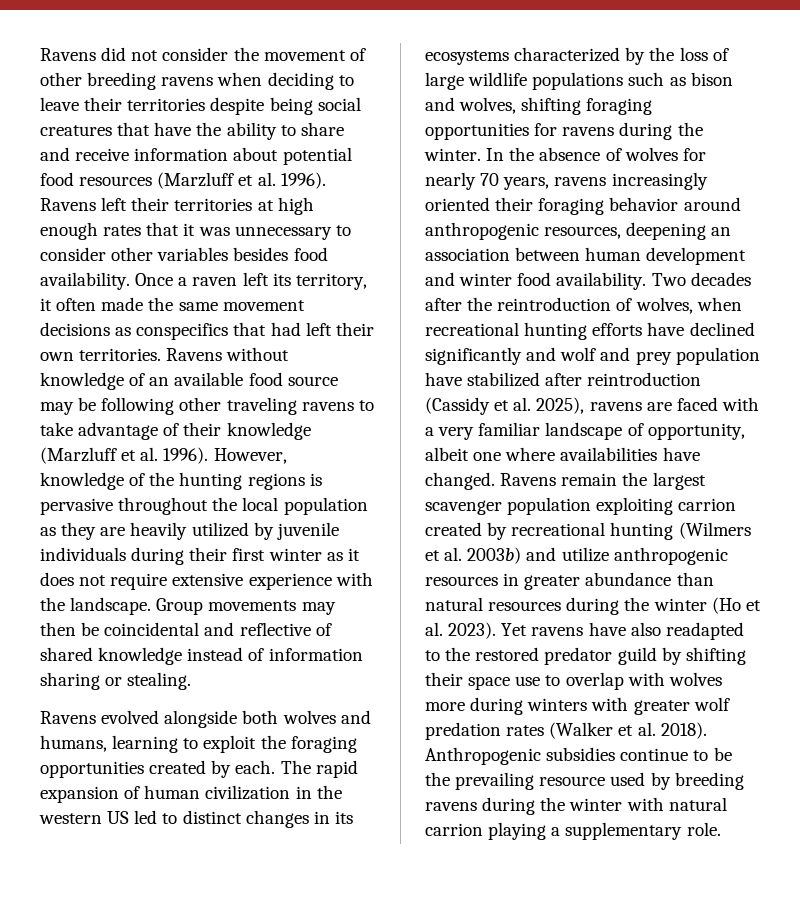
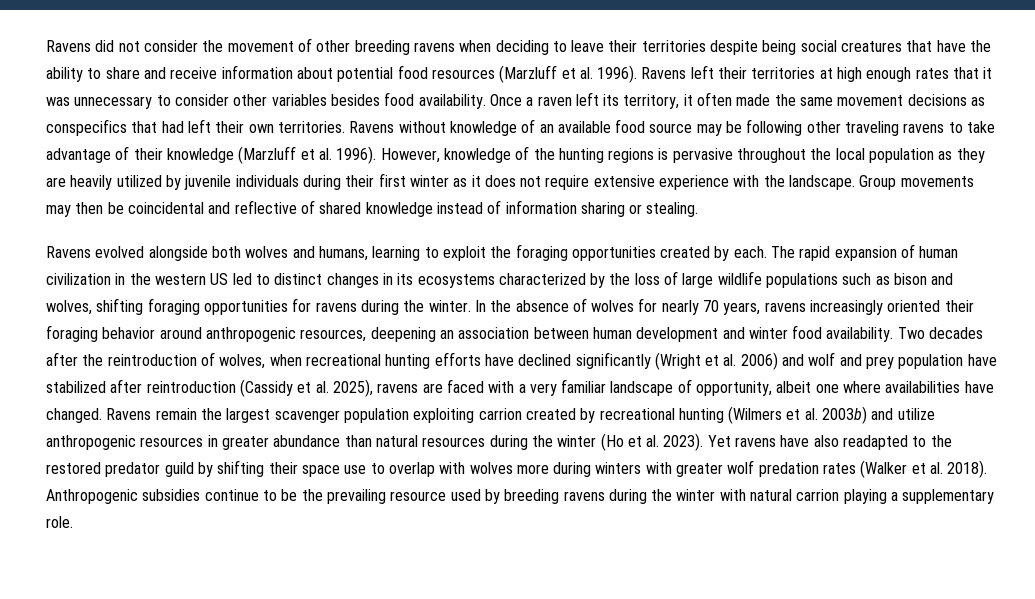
- Two decades after the reintroduction of wolves, when recreational hunting efforts have declined significantly and wolf and prey population have stabilized after reintroduction (Cassidy et al. 2025), ravens are faced with a very familiar landscape of opportunity, albeit one where availabilities have changed.
+ Two decades after the reintroduction of wolves, when recreational hunting efforts have declined significantly (Wright et al. 2006) and wolf and prey population have stabilized after reintroduction (Cassidy et al. 2025), ravens are faced with a very familiar landscape of opportunity, albeit one where availabilities have changed.

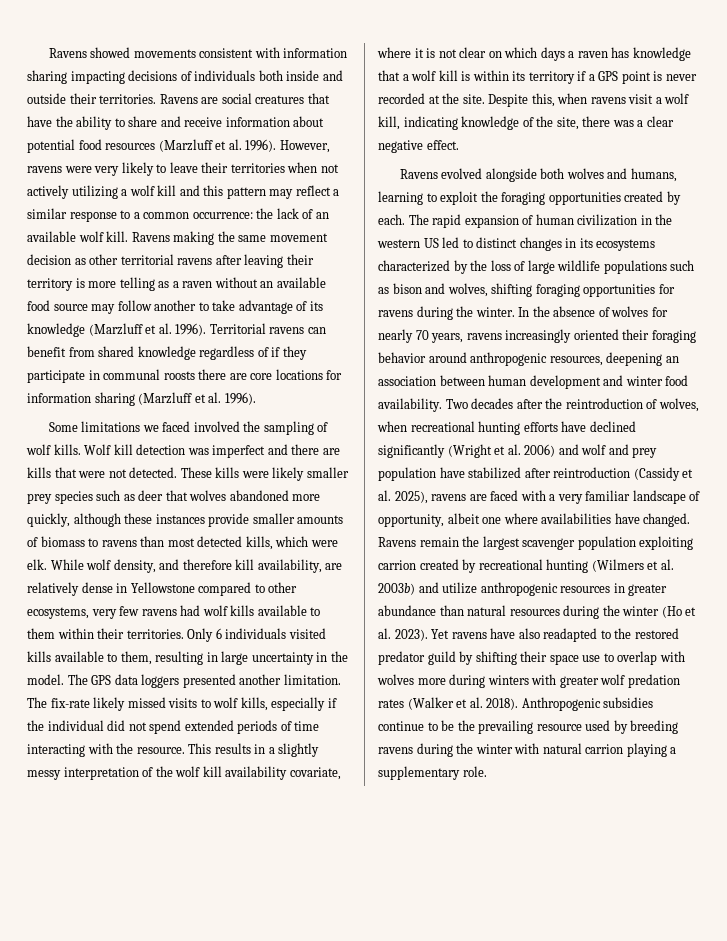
- Ravens did not consider the movement of other breeding ravens when deciding to leave their territories despite being social creatures that have the ability to share and receive information about potential food resources (Marzluff et al. 1996).
+ Ravens showed movements consistent with information sharing impacting decisions of individuals both inside and outside their territories. Ravens are social creatures that have the ability to share and receive information about potential food resources (Marzluff et al. 1996).
- Ravens left their territories at high enough rates that it was unnecessary to consider other variables besides food availability. Once a raven left its territory, it often made the same movement decisions as conspecifics that had left their own territories. Ravens without knowledge of an available food source may be following other traveling ravens to take advantage of their knowledge (Marzluff et al. 1996).
+ However, ravens were very likely to leave their territories when not actively utilizing a wolf kill and this pattern may reflect a similar response to a common occurrence: the lack of an available wolf kill. Ravens making the same movement decision as other territorial ravens after leaving their territory is more telling as a raven without an available food source may follow another to take advantage of its knowledge (Marzluff et al. 1996).
- However, knowledge of the hunting regions is pervasive throughout the local population as they are heavily utilized by juvenile individuals during their first winter as it does not require extensive experience with the landscape. Group movements may then be coincidental and reflective of shared knowledge instead of information sharing or stealing.
+ Territorial ravens can benefit from shared knowledge regardless of if they participate in communal roosts there are core locations for information sharing (Marzluff et al. 1996).
+ Some limitations we faced involved the sampling of wolf kills. Wolf kill detection was imperfect and there are kills that were not detected. These kills were likely smaller prey species such as deer that wolves abandoned more quickly, although these instances provide smaller amounts of biomass to ravens than most detected kills, which were elk. While wolf density, and therefore kill availability, are relatively dense in Yellowstone compared to other ecosystems, very few ravens had wolf kills available to them within their territories. Only 6 individuals visited kills available to them, resulting in large uncertainty in the model. The GPS data loggers presented another limitation. The fix-rate likely missed visits to wolf kills, especially if the individual did not spend extended periods of time interacting with the resource. This results in a slightly messy interpretation of the wolf kill availability covariate, where it is not clear on which days a raven has knowledge that a wolf kill is within its territory if a GPS point is never recorded at the site. Despite this, when ravens visit a wolf kill, indicating knowledge of the site, there was a clear negative effect.

